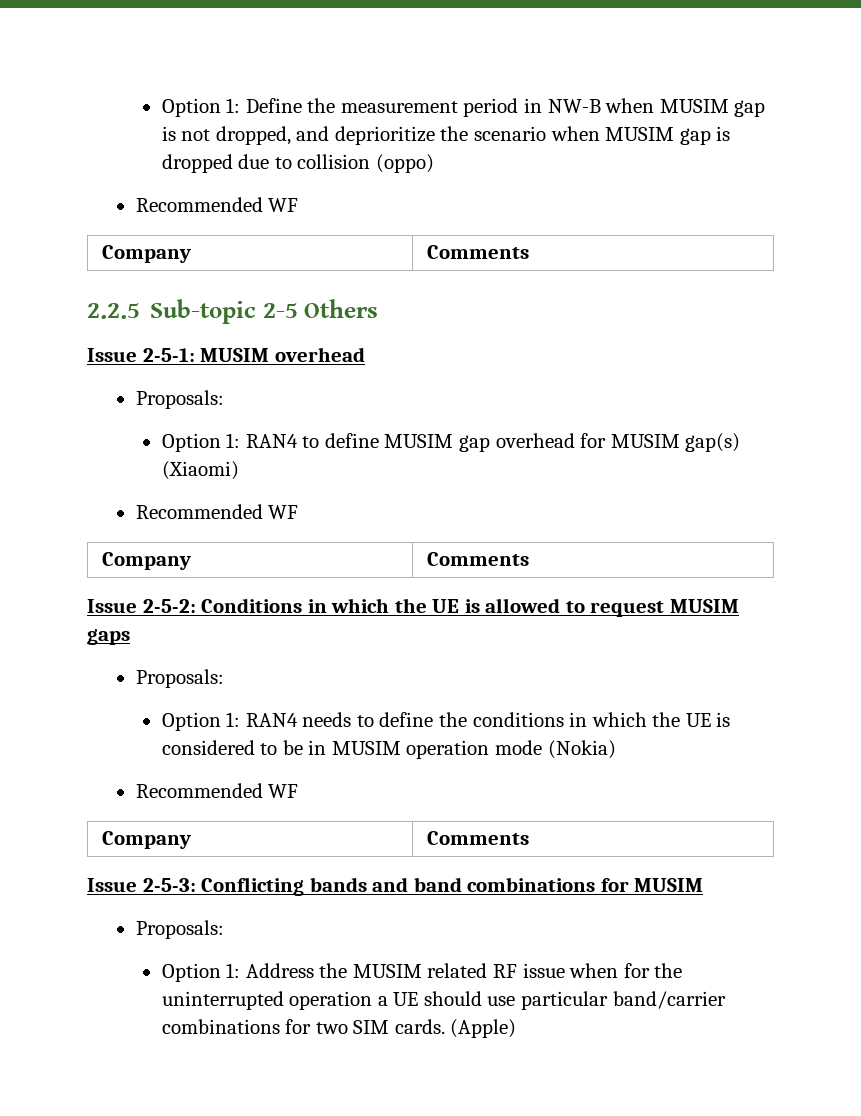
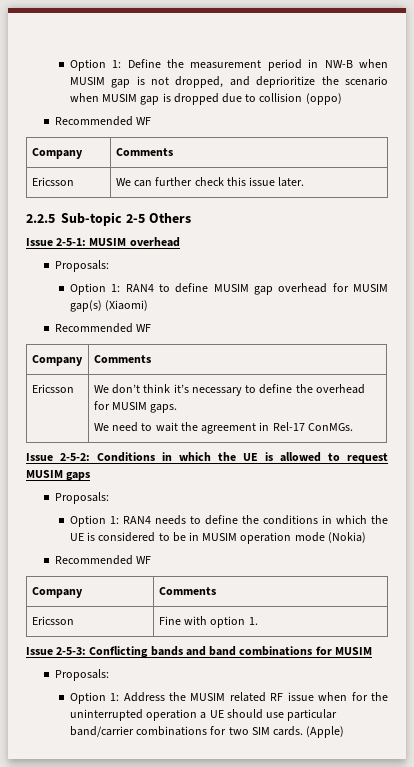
+ Ericsson | We can further check this issue later.
+ Ericsson | We don’t think it’s necessary to define the overhead for MUSIM gaps.
+ We need to wait the agreement in Rel-17 ConMGs.
+ Ericsson | Fine with option 1.

